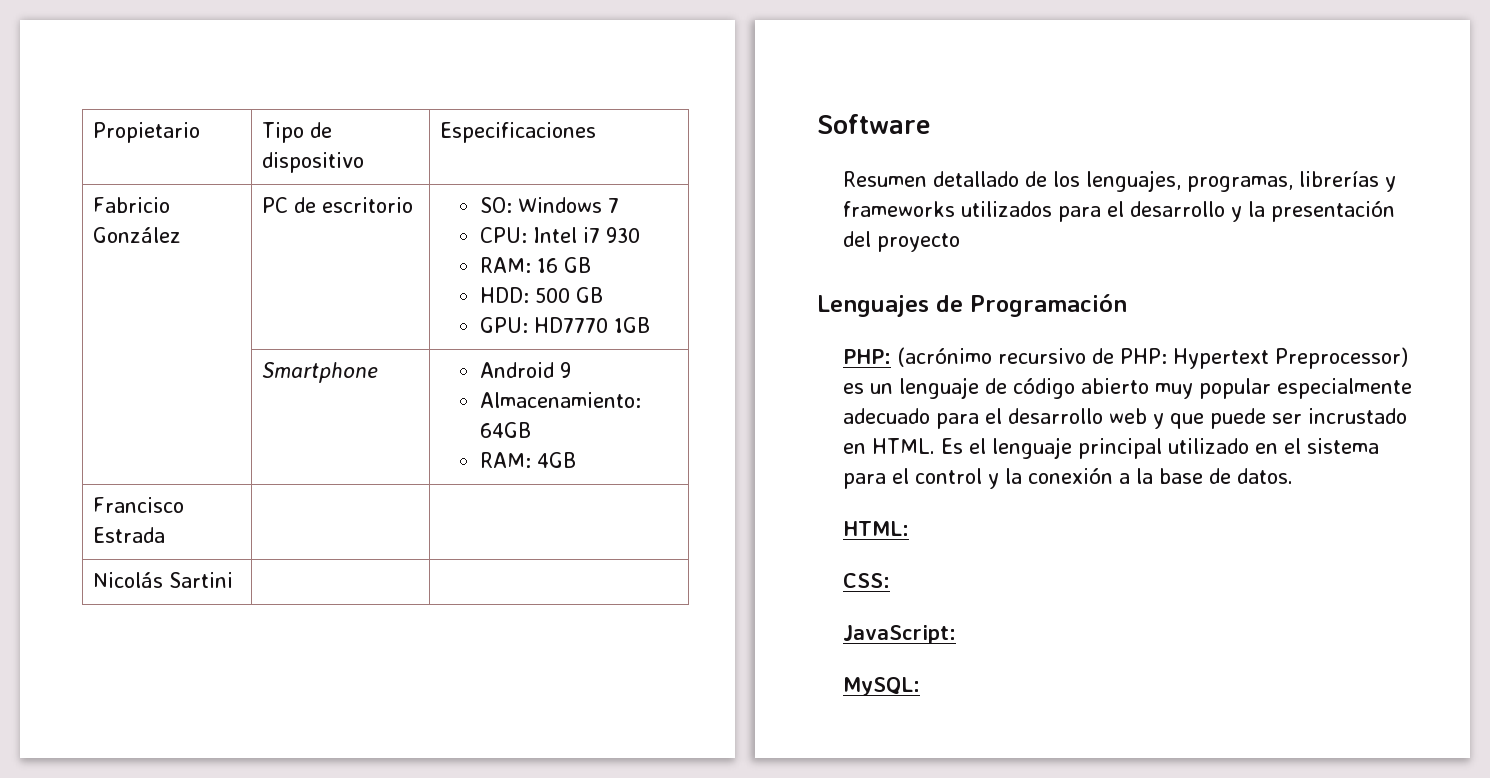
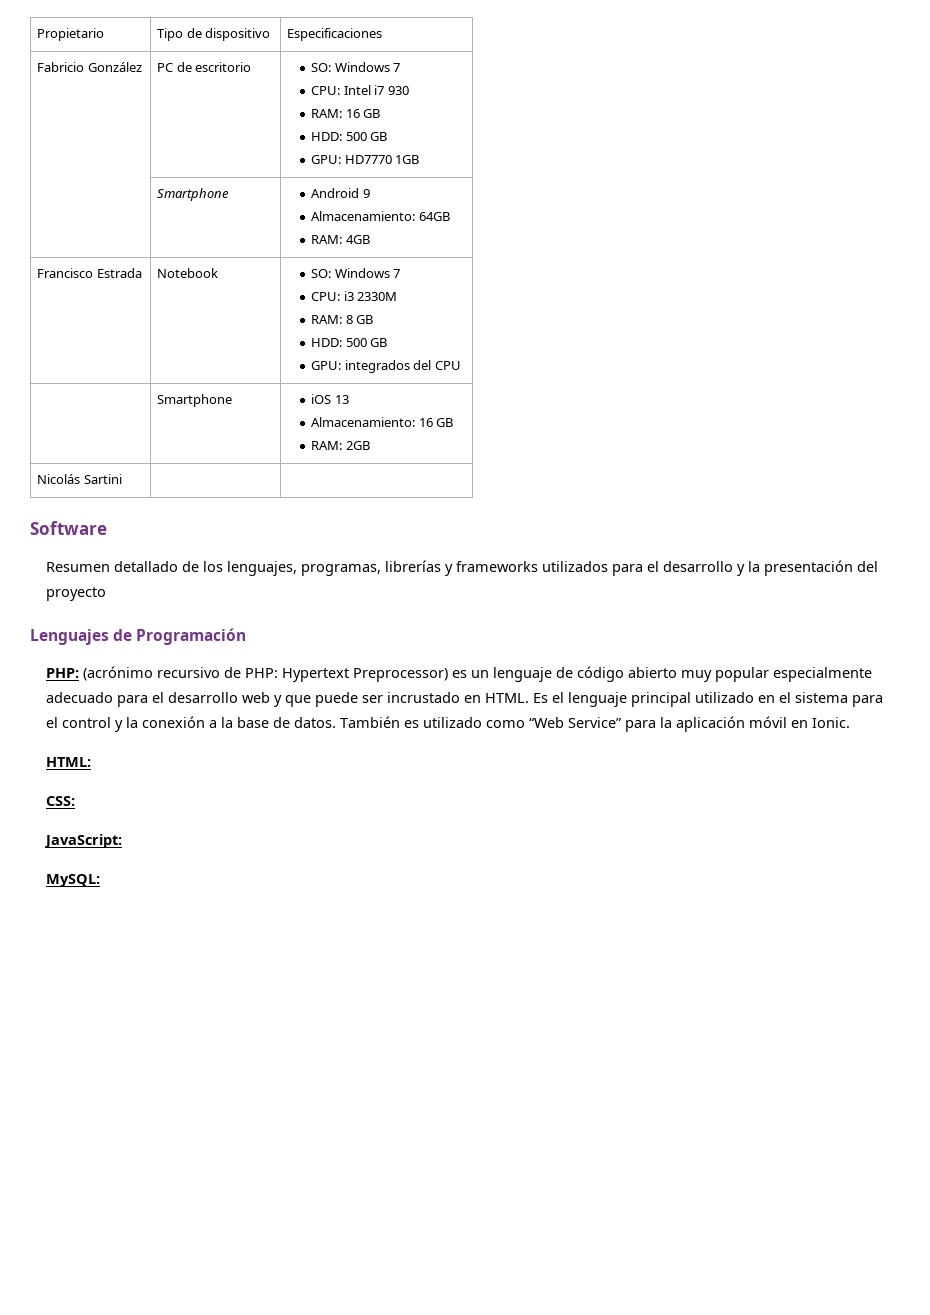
- Francisco Estrada | |
+ Francisco Estrada | Notebook | SO: Windows 7
+ CPU: i3 2330M
+ RAM: 8 GB
+ HDD: 500 GB
+ GPU: integrados del CPU
+ | Smartphone | iOS 13
+ Almacenamiento: 16 GB
+ RAM: 2GB
+ También es utilizado como “Web Service” para la aplicación móvil en Ionic.

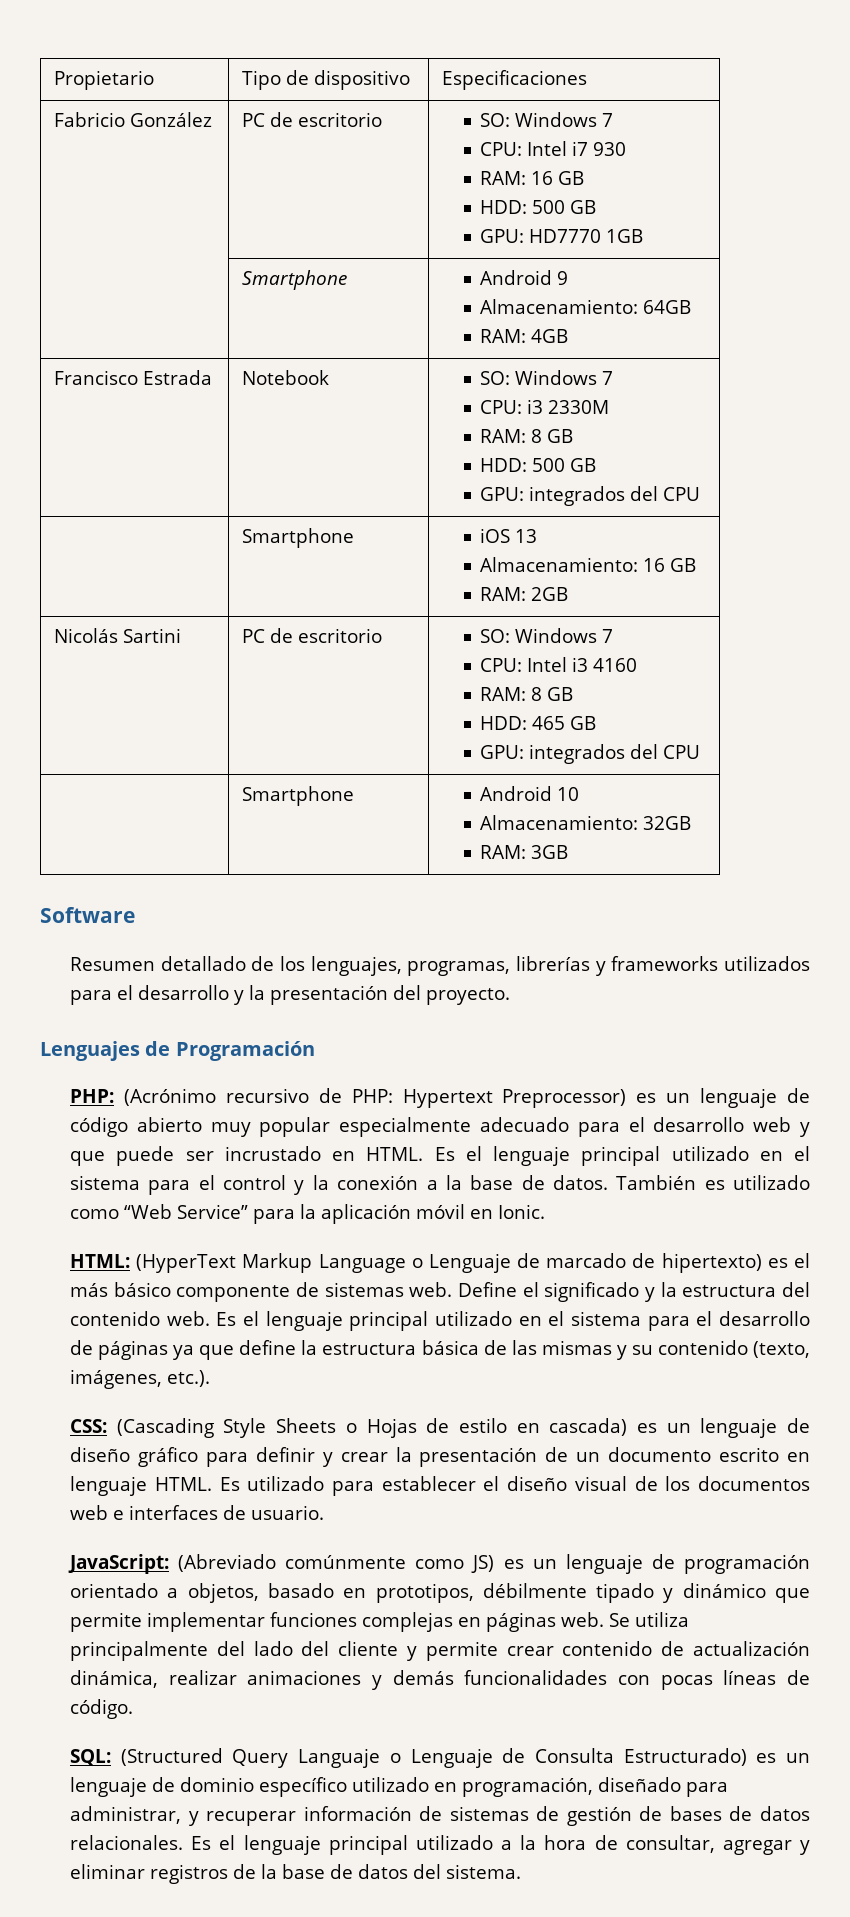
- Nicolás Sartini | |
+ Nicolás Sartini | PC de escritorio | SO: Windows 7
+ CPU: Intel i3 4160
+ RAM: 8 GB
+ HDD: 465 GB
+ GPU: integrados del CPU
+ | Smartphone | Android 10
+ Almacenamiento: 32GB
+ RAM: 3GB
- Resumen detallado de los lenguajes, programas, librerías y frameworks utilizados para el desarrollo y la presentación del proyecto
+ Resumen detallado de los lenguajes, programas, librerías y frameworks utilizados para el desarrollo y la presentación del proyecto.
- PHP: (acrónimo recursivo de PHP: Hypertext Preprocessor) es un lenguaje de código abierto muy popular especialmente adecuado para el desarrollo web y que puede ser incrustado en HTML.
+ PHP: (Acrónimo recursivo de PHP: Hypertext Preprocessor) es un lenguaje de código abierto muy popular especialmente adecuado para el desarrollo web y que puede ser incrustado en HTML.
- HTML:
- CSS:
- JavaScript:
- MySQL:
+ HTML: (HyperText Markup Language o Lenguaje de marcado de hipertexto) es el más básico componente de sistemas web. Define el significado y la estructura del contenido web. Es el lenguaje principal utilizado en el sistema para el desarrollo de páginas ya que define la estructura básica de las mismas y su contenido (texto, imágenes, etc.).
+ CSS: (Cascading Style Sheets o Hojas de estilo en cascada) es un lenguaje de diseño gráfico para definir y crear la presentación de un documento escrito en lenguaje HTML. Es utilizado para establecer el diseño visual de los documentos web e interfaces de usuario.
+ JavaScript: (Abreviado comúnmente como JS) es un lenguaje de programación orientado a objetos, basado en prototipos, débilmente tipado y dinámico que permite implementar funciones complejas en páginas web. Se utiliza principalmente del lado del cliente y permite crear contenido de actualización dinámica, realizar animaciones y demás funcionalidades con pocas líneas de código.
+ SQL: (Structured Query Languaje o Lenguaje de Consulta Estructurado) es un lenguaje de dominio específico utilizado en programación, diseñado para administrar, y recuperar información de sistemas de gestión de bases de datos relacionales. Es el lenguaje principal utilizado a la hora de consultar, agregar y eliminar registros de la base de datos del sistema.

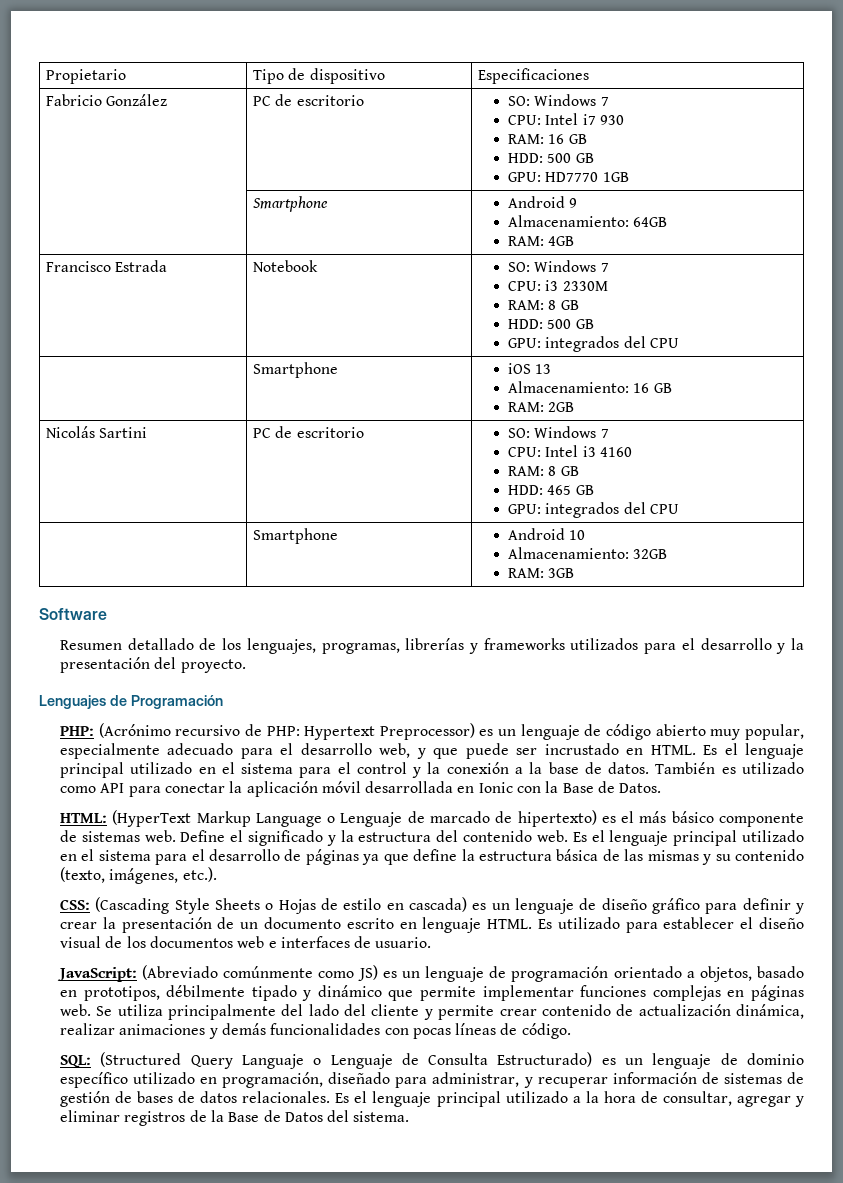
- PHP: (Acrónimo recursivo de PHP: Hypertext Preprocessor) es un lenguaje de código abierto muy popular especialmente adecuado para el desarrollo web y que puede ser incrustado en HTML.
+ PHP: (Acrónimo recursivo de PHP: Hypertext Preprocessor) es un lenguaje de código abierto muy popular, especialmente adecuado para el desarrollo web, y que puede ser incrustado en HTML.
- También es utilizado como “Web Service” para la aplicación móvil en Ionic.
+ También es utilizado como API para conectar la aplicación móvil desarrollada en Ionic con la Base de Datos.
- Es el lenguaje principal utilizado a la hora de consultar, agregar y eliminar registros de la base de datos del sistema.
+ Es el lenguaje principal utilizado a la hora de consultar, agregar y eliminar registros de la Base de Datos del sistema.

